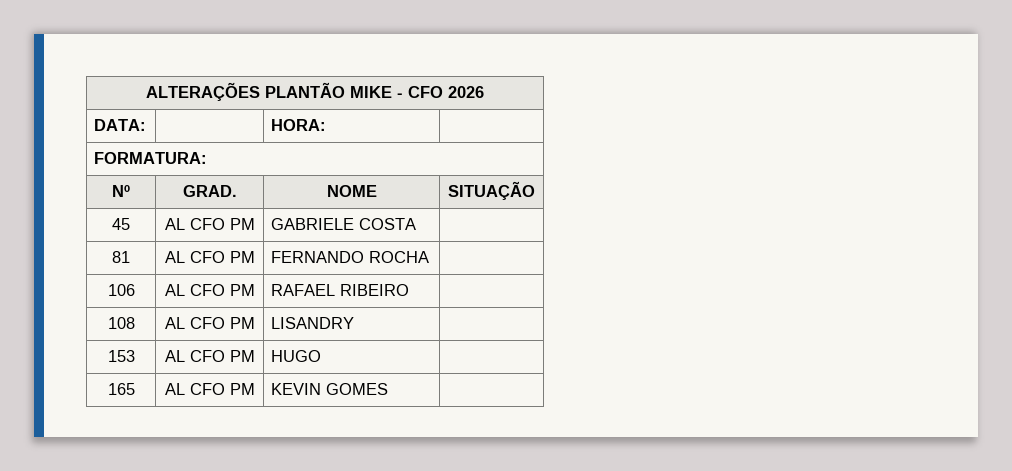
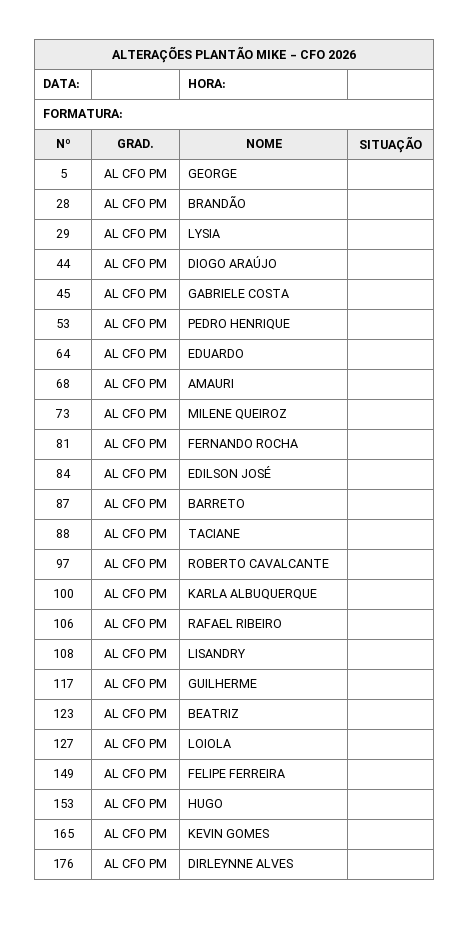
+ 5 | AL CFO PM | GEORGE |
+ 28 | AL CFO PM | BRANDÃO |
+ 29 | AL CFO PM | LYSIA |
+ 44 | AL CFO PM | DIOGO ARAÚJO |
+ 53 | AL CFO PM | PEDRO HENRIQUE |
+ 64 | AL CFO PM | EDUARDO |
+ 68 | AL CFO PM | AMAURI |
+ 73 | AL CFO PM | MILENE QUEIROZ |
+ 84 | AL CFO PM | EDILSON JOSÉ |
+ 87 | AL CFO PM | BARRETO |
+ 88 | AL CFO PM | TACIANE |
+ 97 | AL CFO PM | ROBERTO CAVALCANTE |
+ 100 | AL CFO PM | KARLA ALBUQUERQUE |
+ 117 | AL CFO PM | GUILHERME |
+ 123 | AL CFO PM | BEATRIZ |
+ 127 | AL CFO PM | LOIOLA |
+ 149 | AL CFO PM | FELIPE FERREIRA |
+ 176 | AL CFO PM | DIRLEYNNE ALVES |

